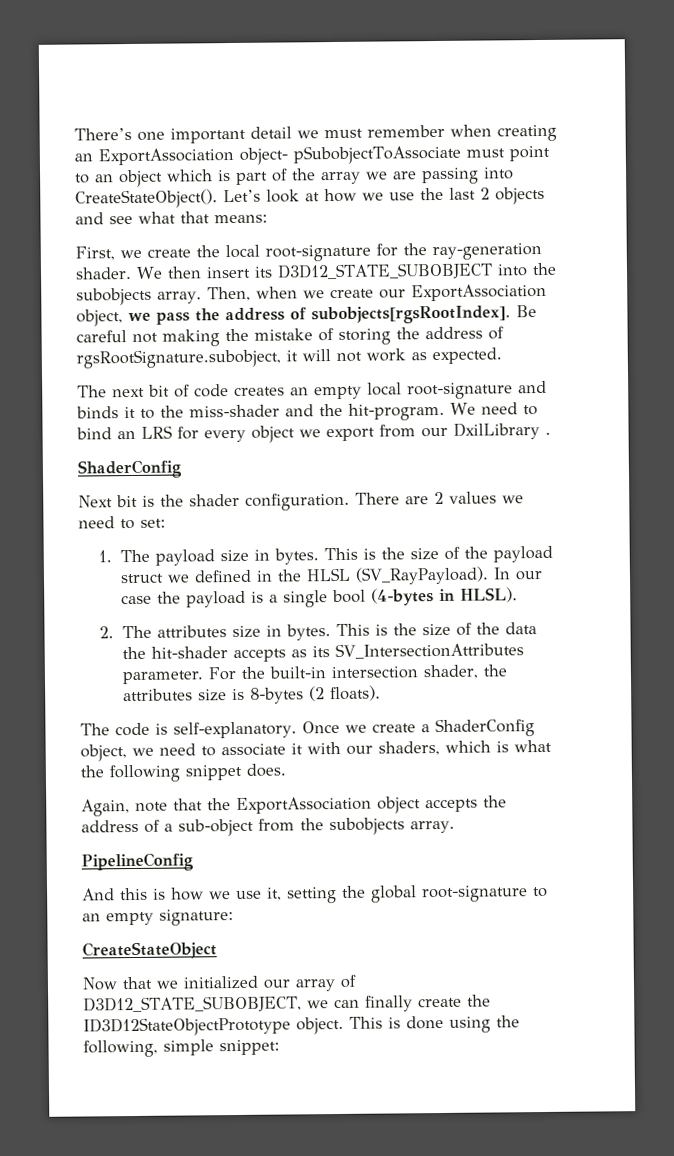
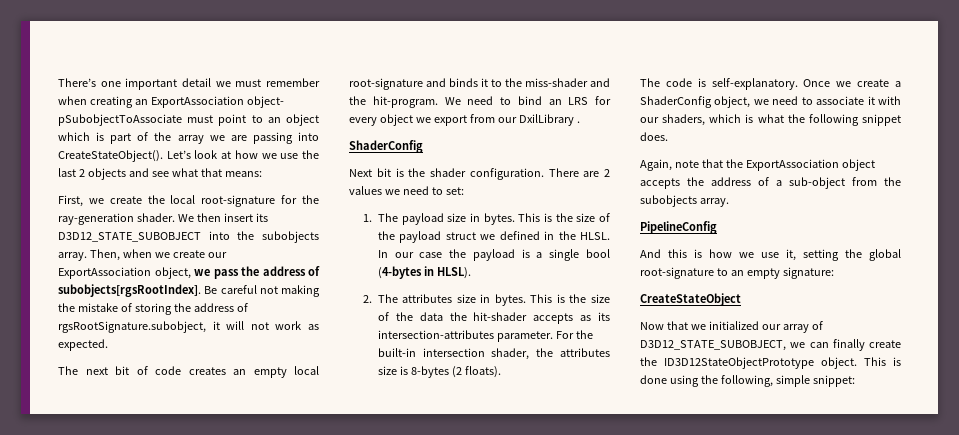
- This is the size of the payload struct we defined in the HLSL (SV_RayPayload).
+ This is the size of the payload struct we defined in the HLSL.
- This is the size of the data the hit-shader accepts as its SV_IntersectionAttributes parameter.
+ This is the size of the data the hit-shader accepts as its intersection-attributes parameter.

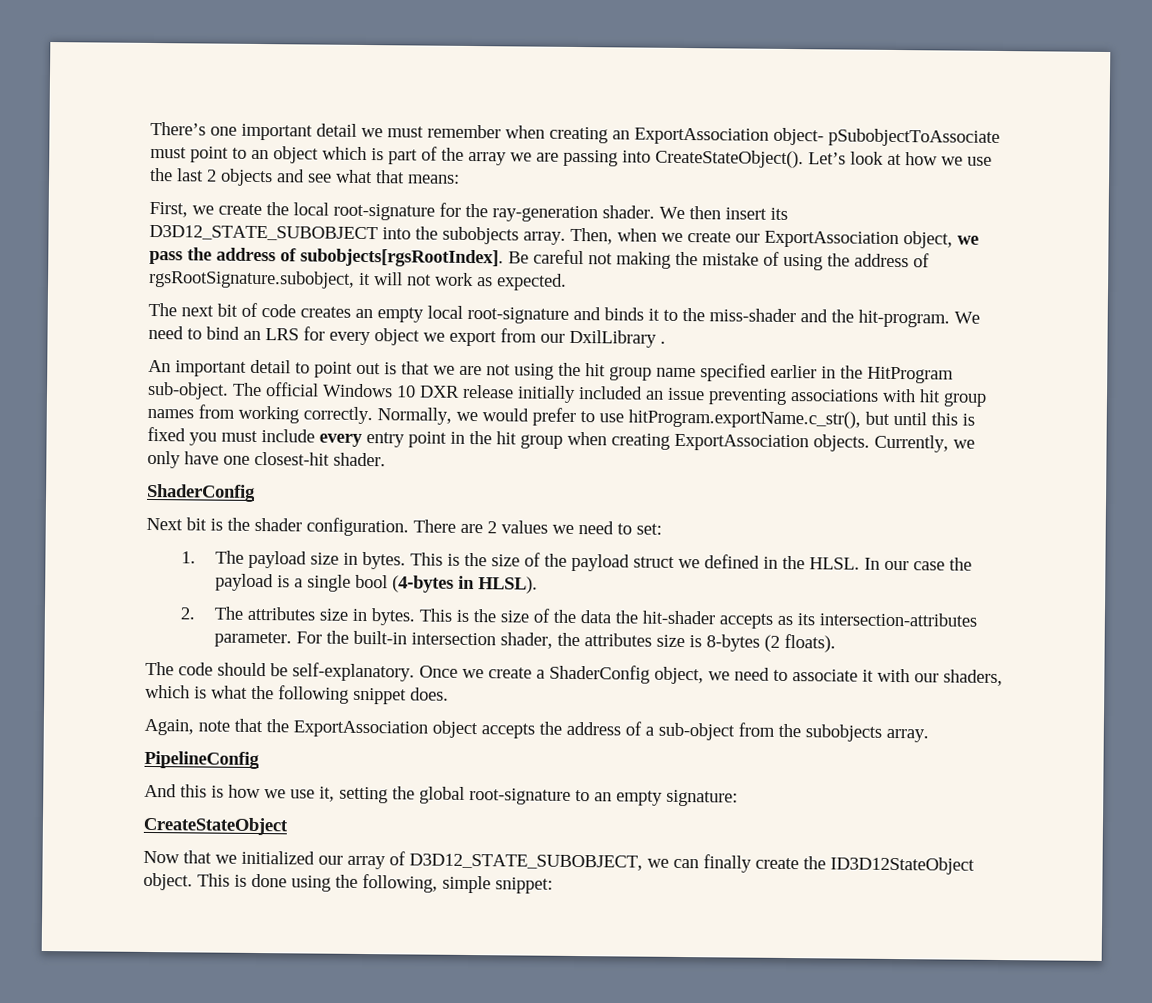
- Be careful not making the mistake of storing the address of rgsRootSignature.subobject, it will not work as expected.
+ Be careful not making the mistake of using the address of rgsRootSignature.subobject, it will not work as expected.
+ An important detail to point out is that we are not using the hit group name specified earlier in the HitProgram sub-object. The official Windows 10 DXR release initially included an issue preventing associations with hit group names from working correctly. Normally, we would prefer to use hitProgram.exportName.c_str(), but until this is fixed you must include every entry point in the hit group when creating ExportAssociation objects. Currently, we only have one closest-hit shader.
- The code is self-explanatory.
+ The code should be self-explanatory.
- Now that we initialized our array of D3D12_STATE_SUBOBJECT, we can finally create the ID3D12StateObjectPrototype object.
+ Now that we initialized our array of D3D12_STATE_SUBOBJECT, we can finally create the ID3D12StateObject object.

